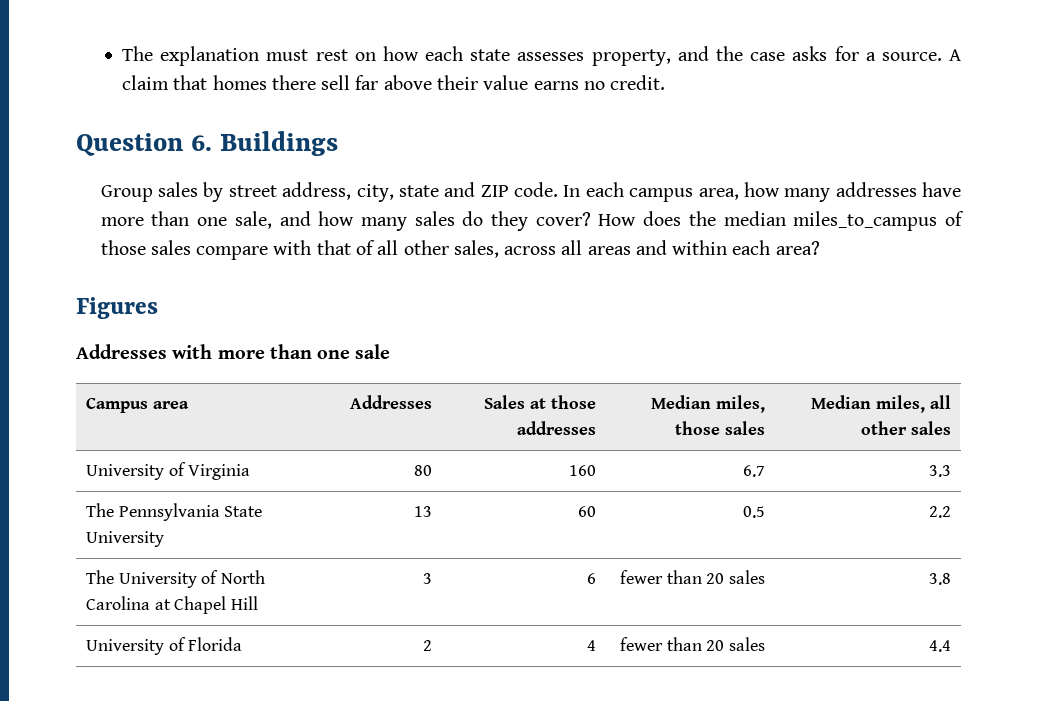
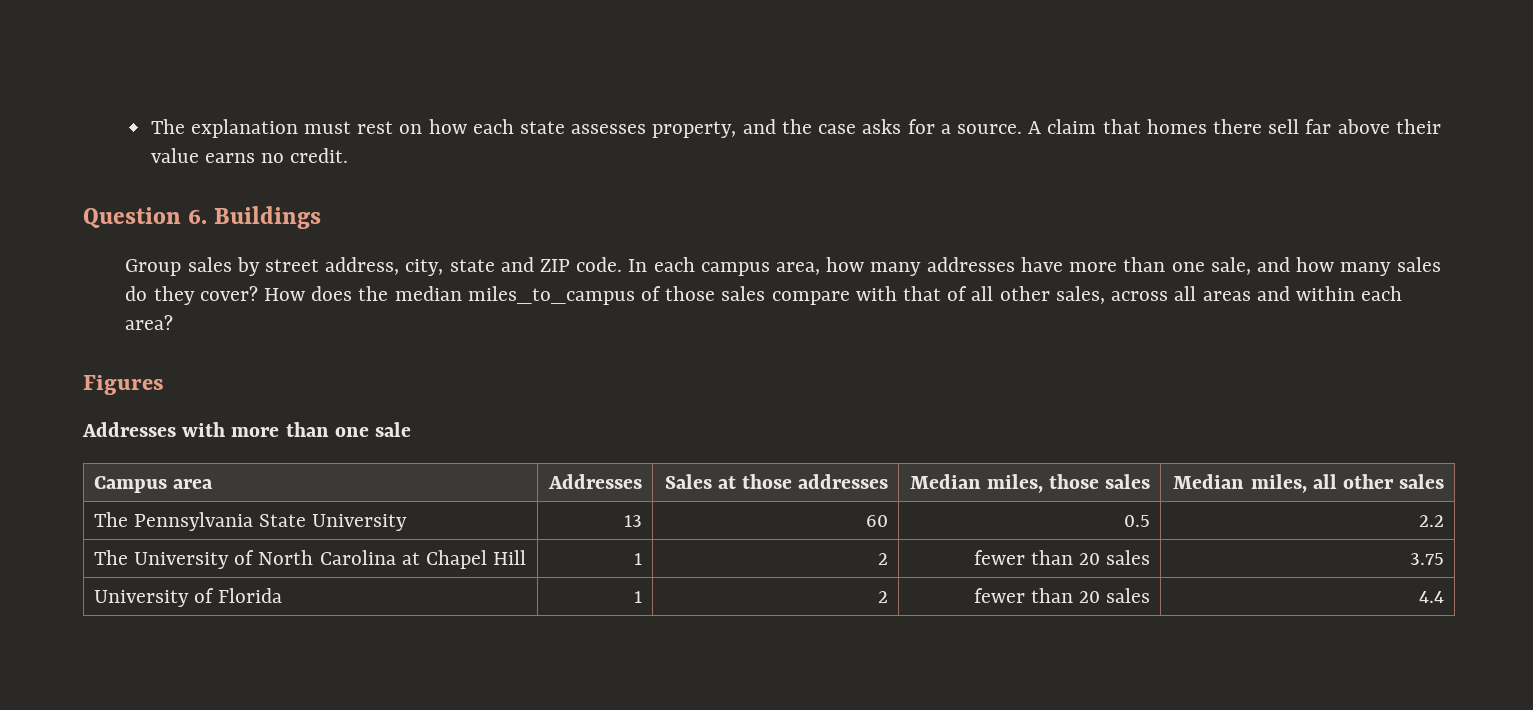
- University of Virginia | 80 | 160 | 6.7 | 3.3
- The University of North Carolina at Chapel Hill | 3 | 6 | fewer than 20 sales | 3.8
+ The University of North Carolina at Chapel Hill | 1 | 2 | fewer than 20 sales | 3.75
- University of Florida | 2 | 4 | fewer than 20 sales | 4.4
+ University of Florida | 1 | 2 | fewer than 20 sales | 4.4

